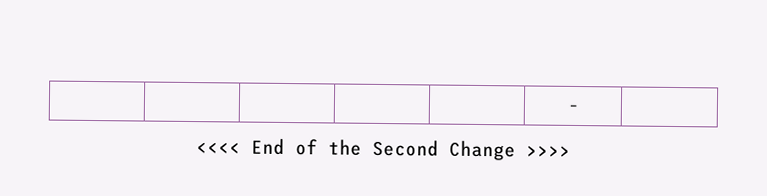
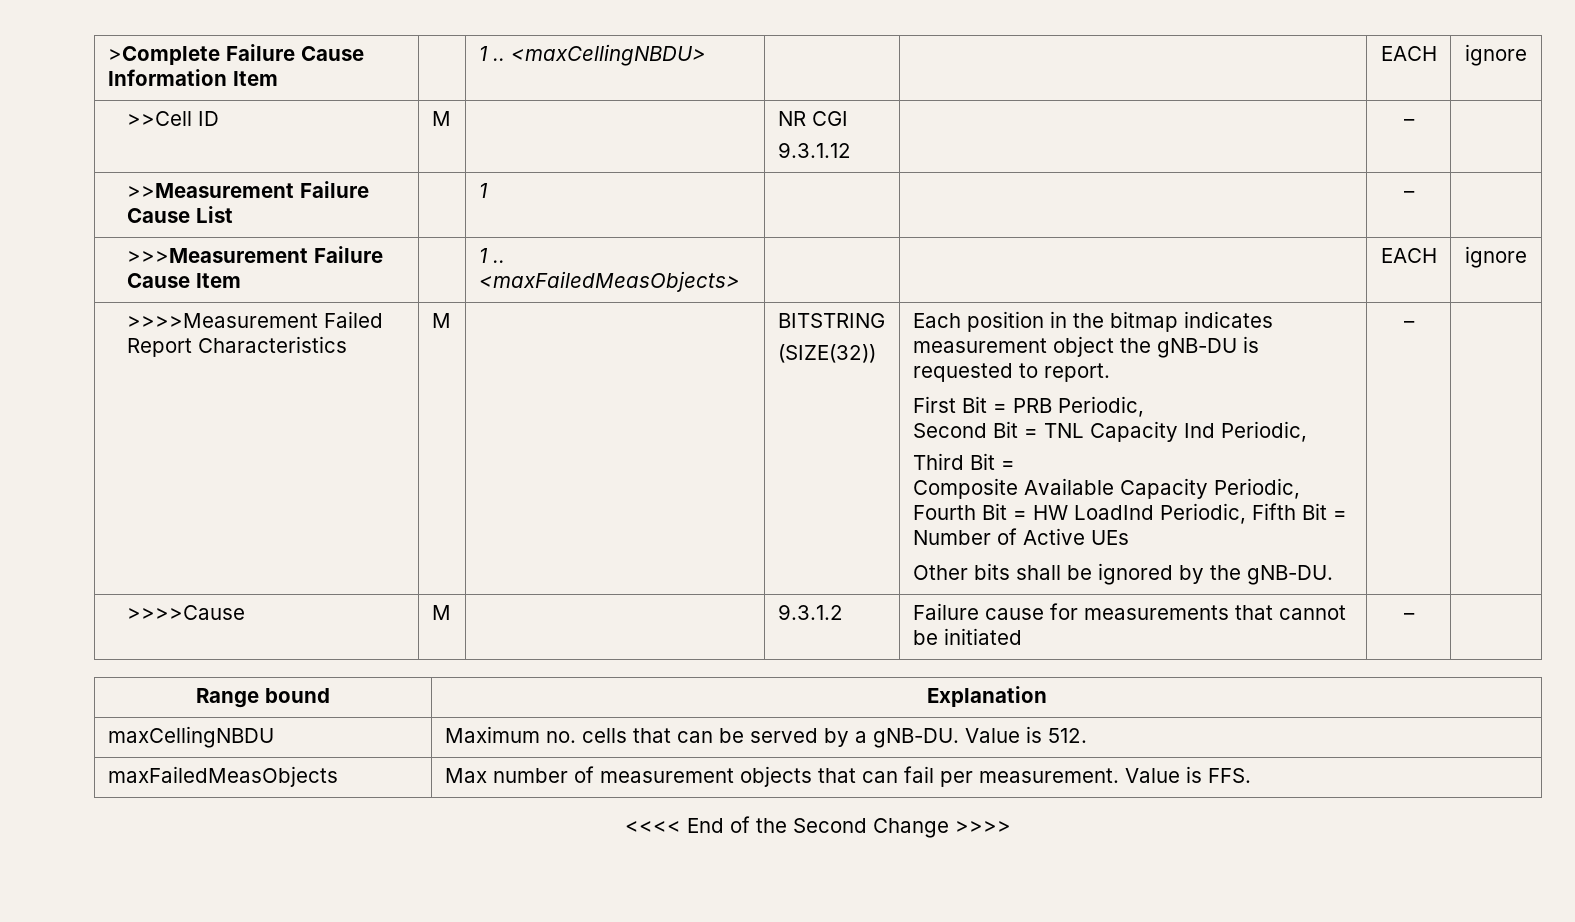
- | | | | | – |
+ >Complete Failure Cause Information Item | | 1 .. <maxCellingNBDU> | | | EACH | ignore
+ >>Cell ID | M | | NR CGI
+ 9.3.1.12 | | – |
+ >>Measurement Failure Cause List | | 1 | | | – |
+ >>>Measurement Failure Cause Item | | 1 .. <maxFailedMeasObjects> | | | EACH | ignore
+ >>>>Measurement Failed Report Characteristics | M | | BITSTRING
+ (SIZE(32)) | Each position in the bitmap indicates measurement object the gNB-DU is requested to report.
+ First Bit = PRB Periodic,
+ Second Bit = TNL Capacity Ind Periodic,
+ Third Bit =
+ Composite Available Capacity Periodic, Fourth Bit = HW LoadInd Periodic, Fifth Bit = Number of Active UEs
+ Other bits shall be ignored by the gNB-DU. | – |
+ >>>>Cause | M | | 9.3.1.2 | Failure cause for measurements that cannot be initiated | – |
+ Range bound | Explanation
+ maxCellingNBDU | Maximum no. cells that can be served by a gNB-DU. Value is 512.
+ maxFailedMeasObjects | Max number of measurement objects that can fail per measurement. Value is FFS.

